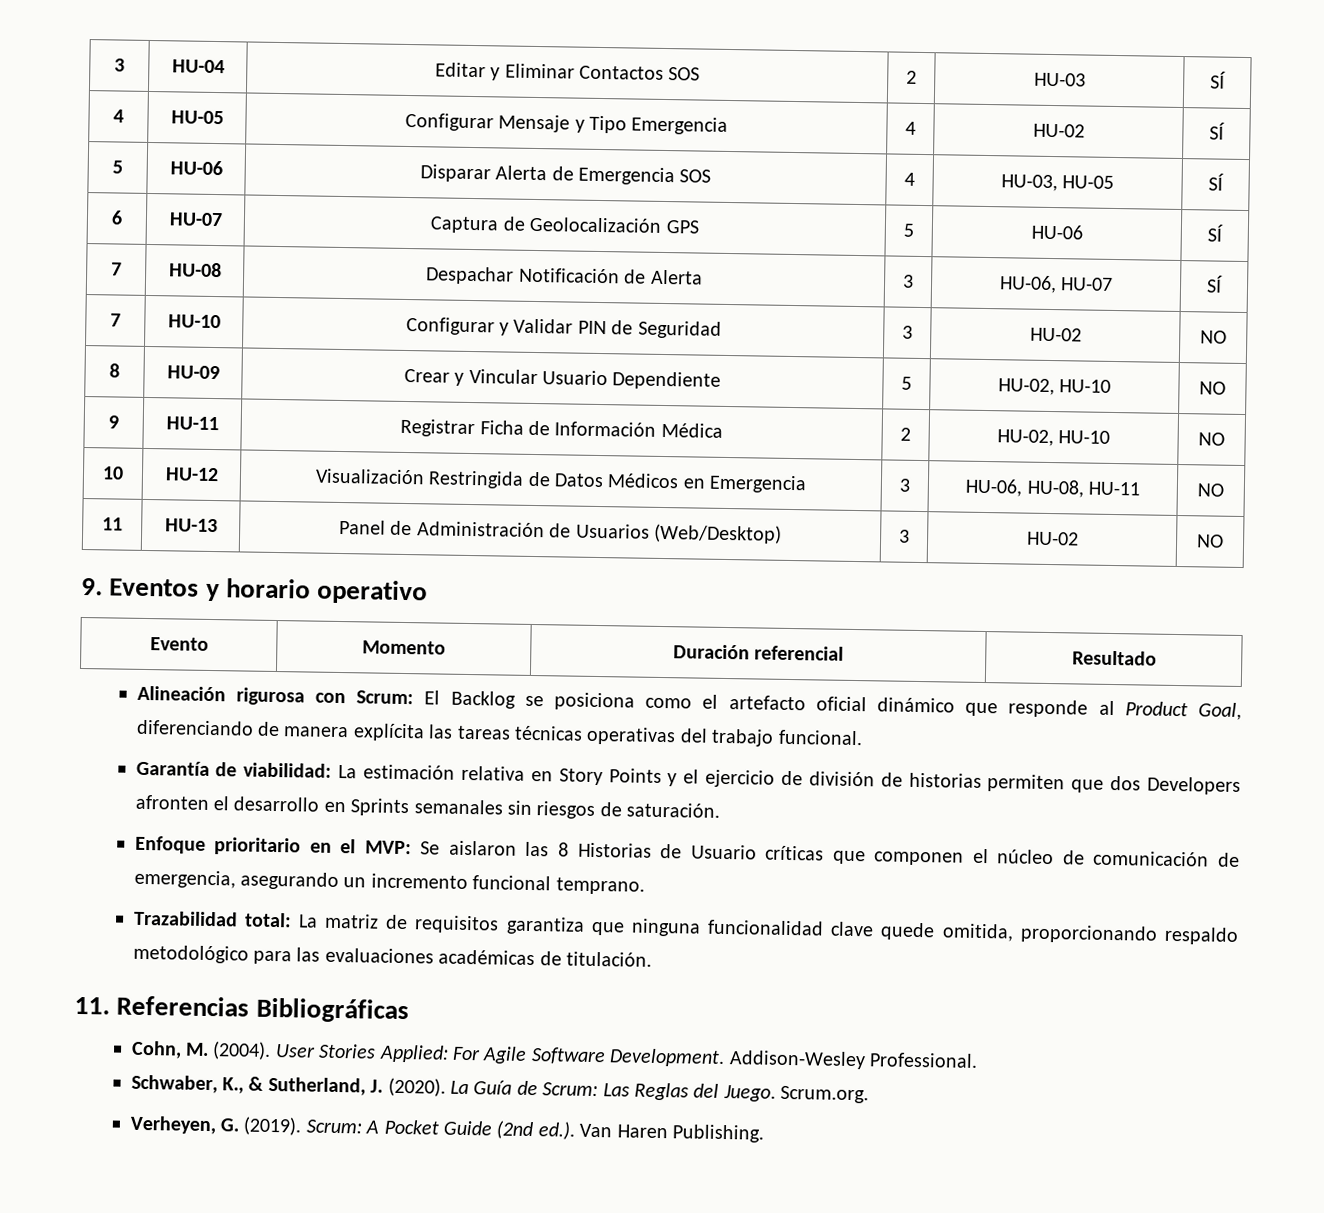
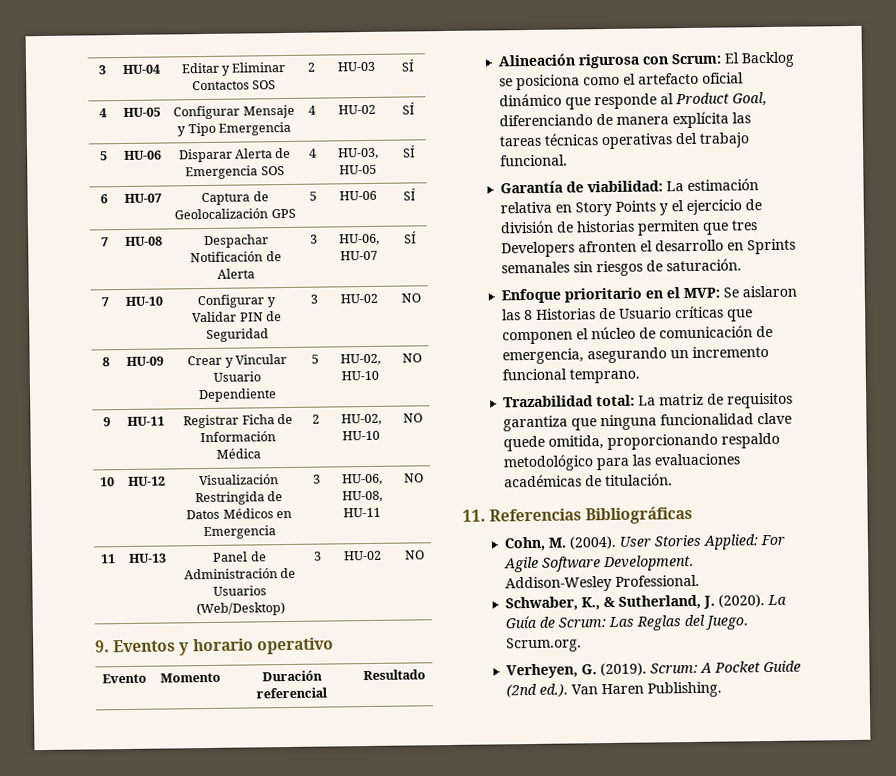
- Garantía de viabilidad: La estimación relativa en Story Points y el ejercicio de división de historias permiten que dos Developers afronten el desarrollo en Sprints semanales sin riesgos de saturación.
+ Garantía de viabilidad: La estimación relativa en Story Points y el ejercicio de división de historias permiten que tres Developers afronten el desarrollo en Sprints semanales sin riesgos de saturación.

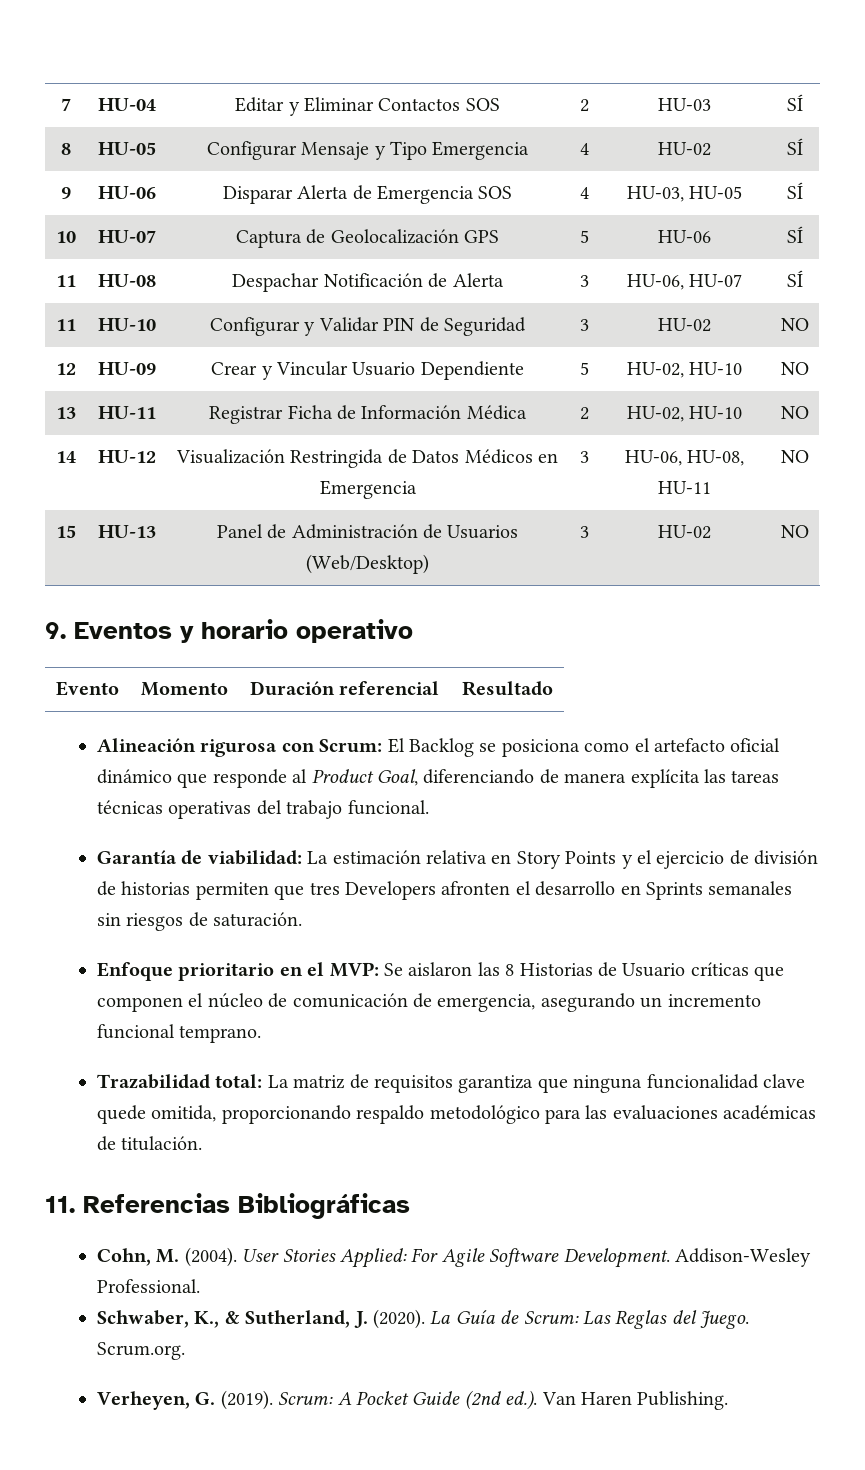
- 3 | HU-04 | Editar y Eliminar Contactos SOS | 2 | HU-03 | SÍ
+ 7 | HU-04 | Editar y Eliminar Contactos SOS | 2 | HU-03 | SÍ
- 4 | HU-05 | Configurar Mensaje y Tipo Emergencia | 4 | HU-02 | SÍ
+ 8 | HU-05 | Configurar Mensaje y Tipo Emergencia | 4 | HU-02 | SÍ
- 5 | HU-06 | Disparar Alerta de Emergencia SOS | 4 | HU-03, HU-05 | SÍ
+ 9 | HU-06 | Disparar Alerta de Emergencia SOS | 4 | HU-03, HU-05 | SÍ
- 6 | HU-07 | Captura de Geolocalización GPS | 5 | HU-06 | SÍ
+ 10 | HU-07 | Captura de Geolocalización GPS | 5 | HU-06 | SÍ
- 7 | HU-08 | Despachar Notificación de Alerta | 3 | HU-06, HU-07 | SÍ
+ 11 | HU-08 | Despachar Notificación de Alerta | 3 | HU-06, HU-07 | SÍ
- 7 | HU-10 | Configurar y Validar PIN de Seguridad | 3 | HU-02 | NO
+ 11 | HU-10 | Configurar y Validar PIN de Seguridad | 3 | HU-02 | NO
- 8 | HU-09 | Crear y Vincular Usuario Dependiente | 5 | HU-02, HU-10 | NO
+ 12 | HU-09 | Crear y Vincular Usuario Dependiente | 5 | HU-02, HU-10 | NO
- 9 | HU-11 | Registrar Ficha de Información Médica | 2 | HU-02, HU-10 | NO
+ 13 | HU-11 | Registrar Ficha de Información Médica | 2 | HU-02, HU-10 | NO
- 10 | HU-12 | Visualización Restringida de Datos Médicos en Emergencia | 3 | HU-06, HU-08, HU-11 | NO
+ 14 | HU-12 | Visualización Restringida de Datos Médicos en Emergencia | 3 | HU-06, HU-08, HU-11 | NO
- 11 | HU-13 | Panel de Administración de Usuarios (Web/Desktop) | 3 | HU-02 | NO
+ 15 | HU-13 | Panel de Administración de Usuarios (Web/Desktop) | 3 | HU-02 | NO

